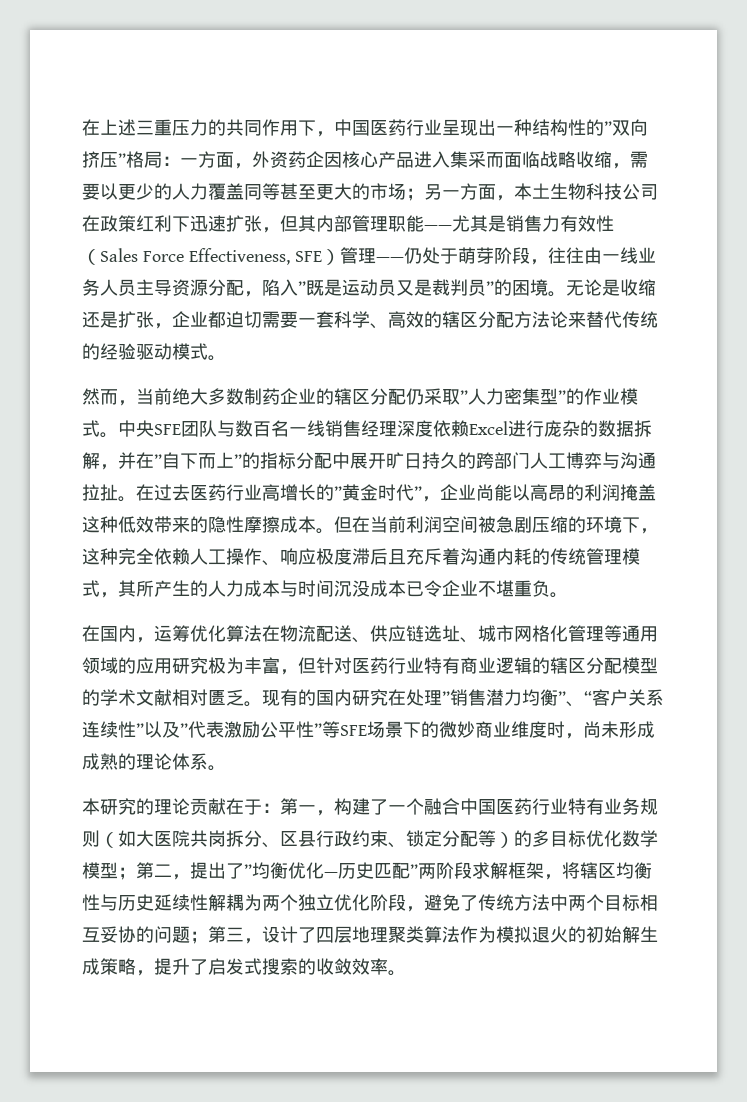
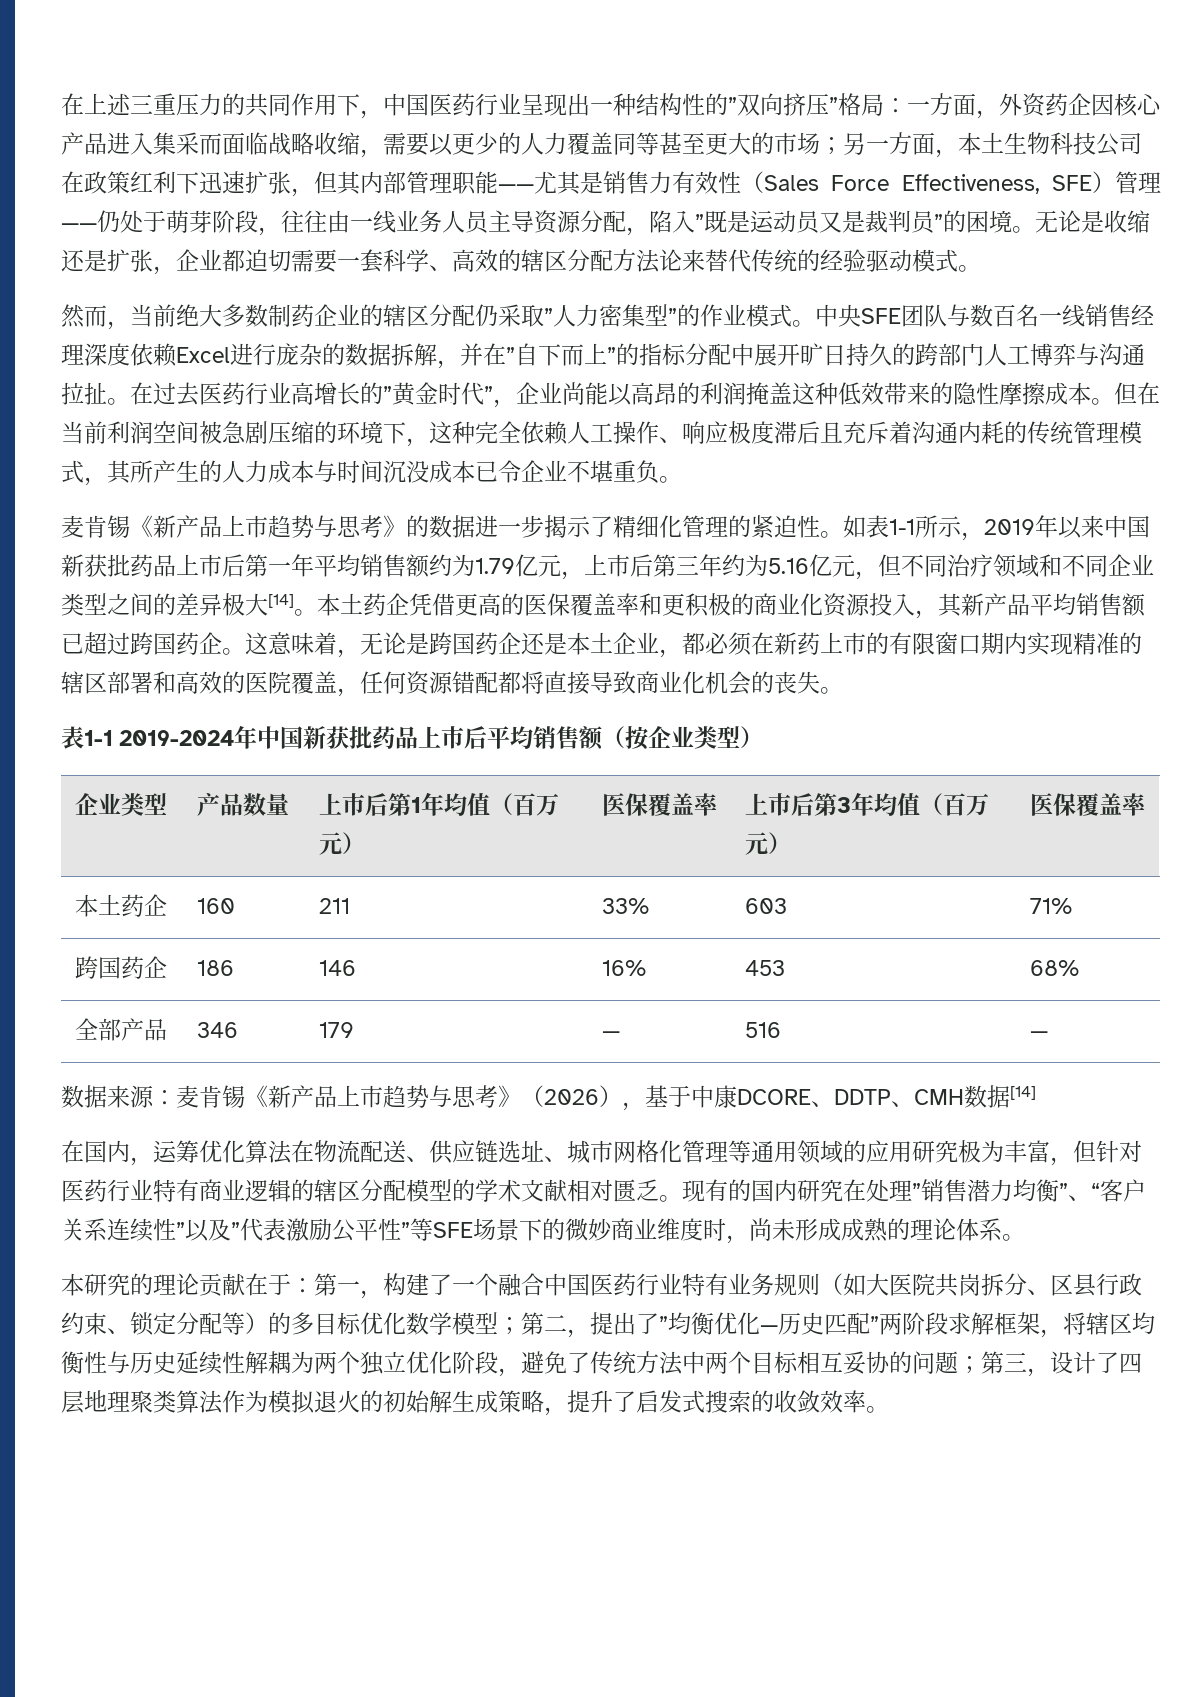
+ 麦肯锡《新产品上市趋势与思考》的数据进一步揭示了精细化管理的紧迫性。如表1-1所示，2019年以来中国新获批药品上市后第一年平均销售额约为1.79亿元，上市后第三年约为5.16亿元，但不同治疗领域和不同企业类型之间的差异极大[14]。本土药企凭借更高的医保覆盖率和更积极的商业化资源投入，其新产品平均销售额已超过跨国药企。这意味着，无论是跨国药企还是本土企业，都必须在新药上市的有限窗口期内实现精准的辖区部署和高效的医院覆盖，任何资源错配都将直接导致商业化机会的丧失。
+ 表1-1 2019-2024年中国新获批药品上市后平均销售额（按企业类型）
+ 企业类型 | 产品数量 | 上市后第1年均值（百万元） | 医保覆盖率 | 上市后第3年均值（百万元） | 医保覆盖率
+ 本土药企 | 160 | 211 | 33% | 603 | 71%
+ 跨国药企 | 186 | 146 | 16% | 453 | 68%
+ 全部产品 | 346 | 179 | — | 516 | —
+ 数据来源：麦肯锡《新产品上市趋势与思考》（2026），基于中康DCORE、DDTP、CMH数据[14]

